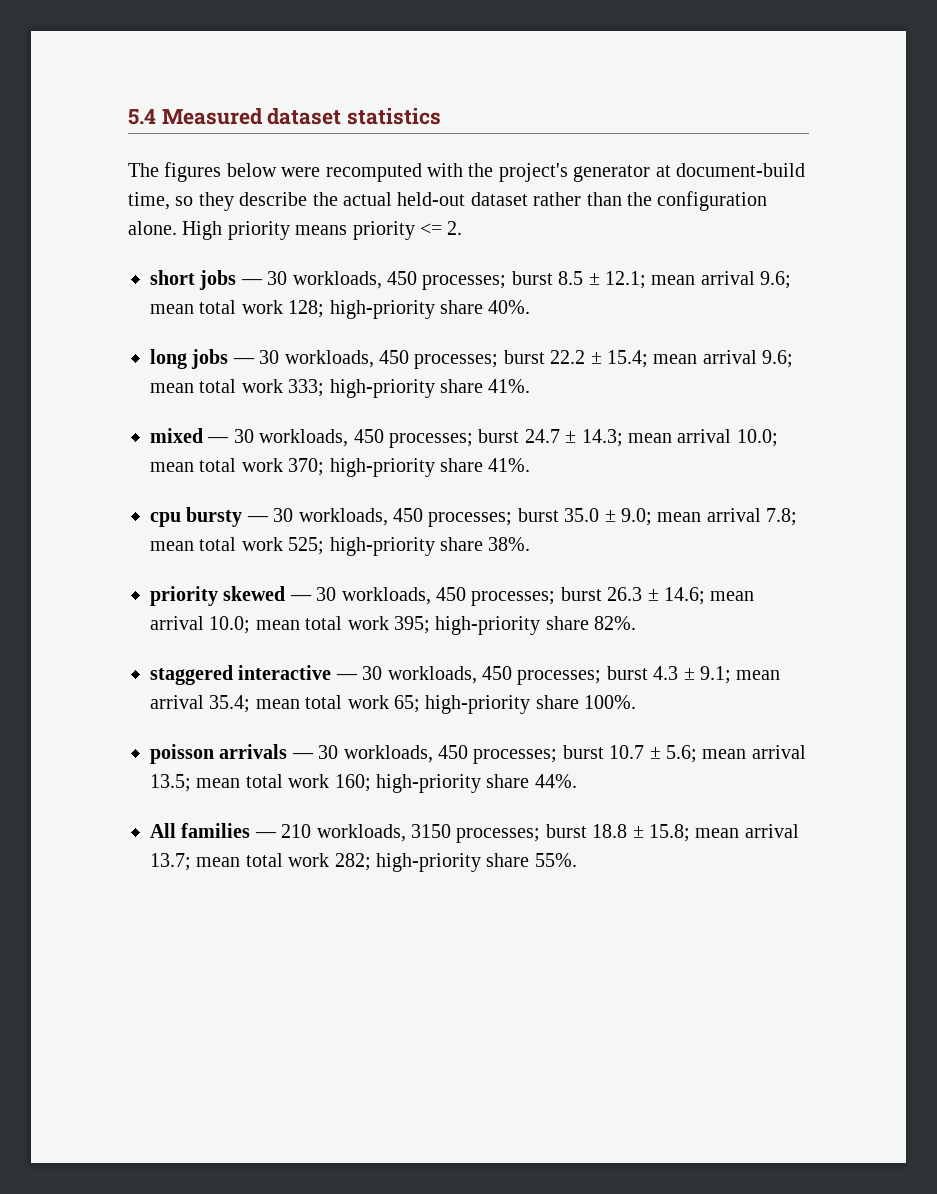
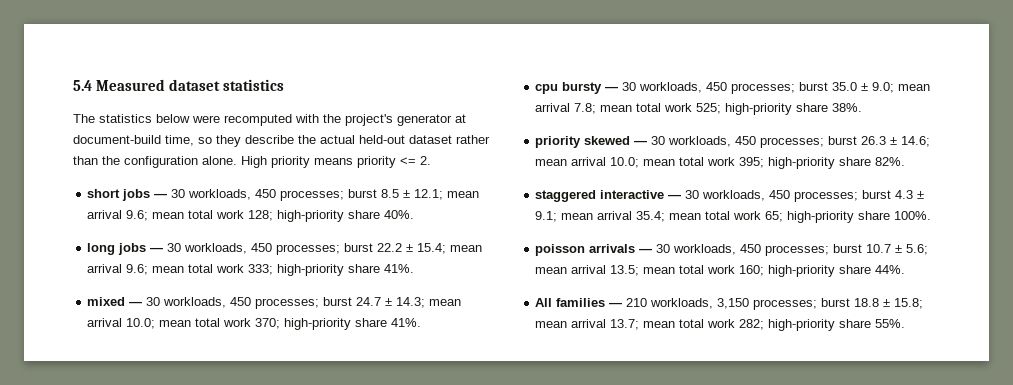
- The figures below were recomputed with the project's generator at document-build time, so they describe the actual held-out dataset rather than the configuration alone.
+ The statistics below were recomputed with the project's generator at document-build time, so they describe the actual held-out dataset rather than the configuration alone.
- All families — 210 workloads, 3150 processes; burst 18.8 ± 15.8; mean arrival 13.7; mean total work 282; high-priority share 55%.
+ All families — 210 workloads, 3,150 processes; burst 18.8 ± 15.8; mean arrival 13.7; mean total work 282; high-priority share 55%.

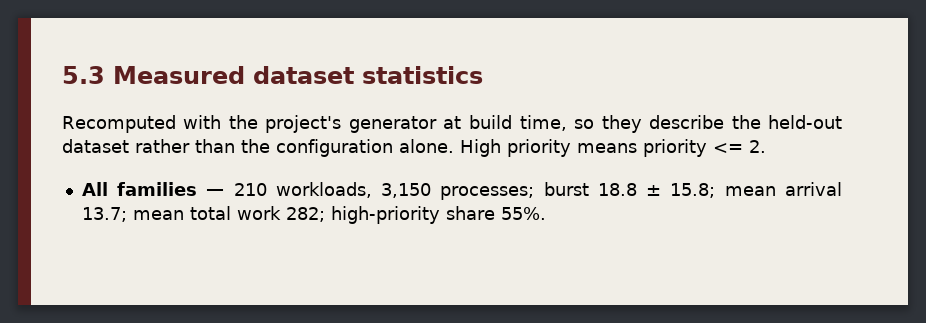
- 5.4 Measured dataset statistics
+ 5.3 Measured dataset statistics
- The statistics below were recomputed with the project's generator at document-build time, so they describe the actual held-out dataset rather than the configuration alone.
+ Recomputed with the project's generator at build time, so they describe the held-out dataset rather than the configuration alone.
- short jobs — 30 workloads, 450 processes; burst 8.5 ± 12.1; mean arrival 9.6; mean total work 128; high-priority share 40%.
- long jobs — 30 workloads, 450 processes; burst 22.2 ± 15.4; mean arrival 9.6; mean total work 333; high-priority share 41%.
- mixed — 30 workloads, 450 processes; burst 24.7 ± 14.3; mean arrival 10.0; mean total work 370; high-priority share 41%.
- cpu bursty — 30 workloads, 450 processes; burst 35.0 ± 9.0; mean arrival 7.8; mean total work 525; high-priority share 38%.
- priority skewed — 30 workloads, 450 processes; burst 26.3 ± 14.6; mean arrival 10.0; mean total work 395; high-priority share 82%.
- staggered interactive — 30 workloads, 450 processes; burst 4.3 ± 9.1; mean arrival 35.4; mean total work 65; high-priority share 100%.
- poisson arrivals — 30 workloads, 450 processes; burst 10.7 ± 5.6; mean arrival 13.5; mean total work 160; high-priority share 44%.

